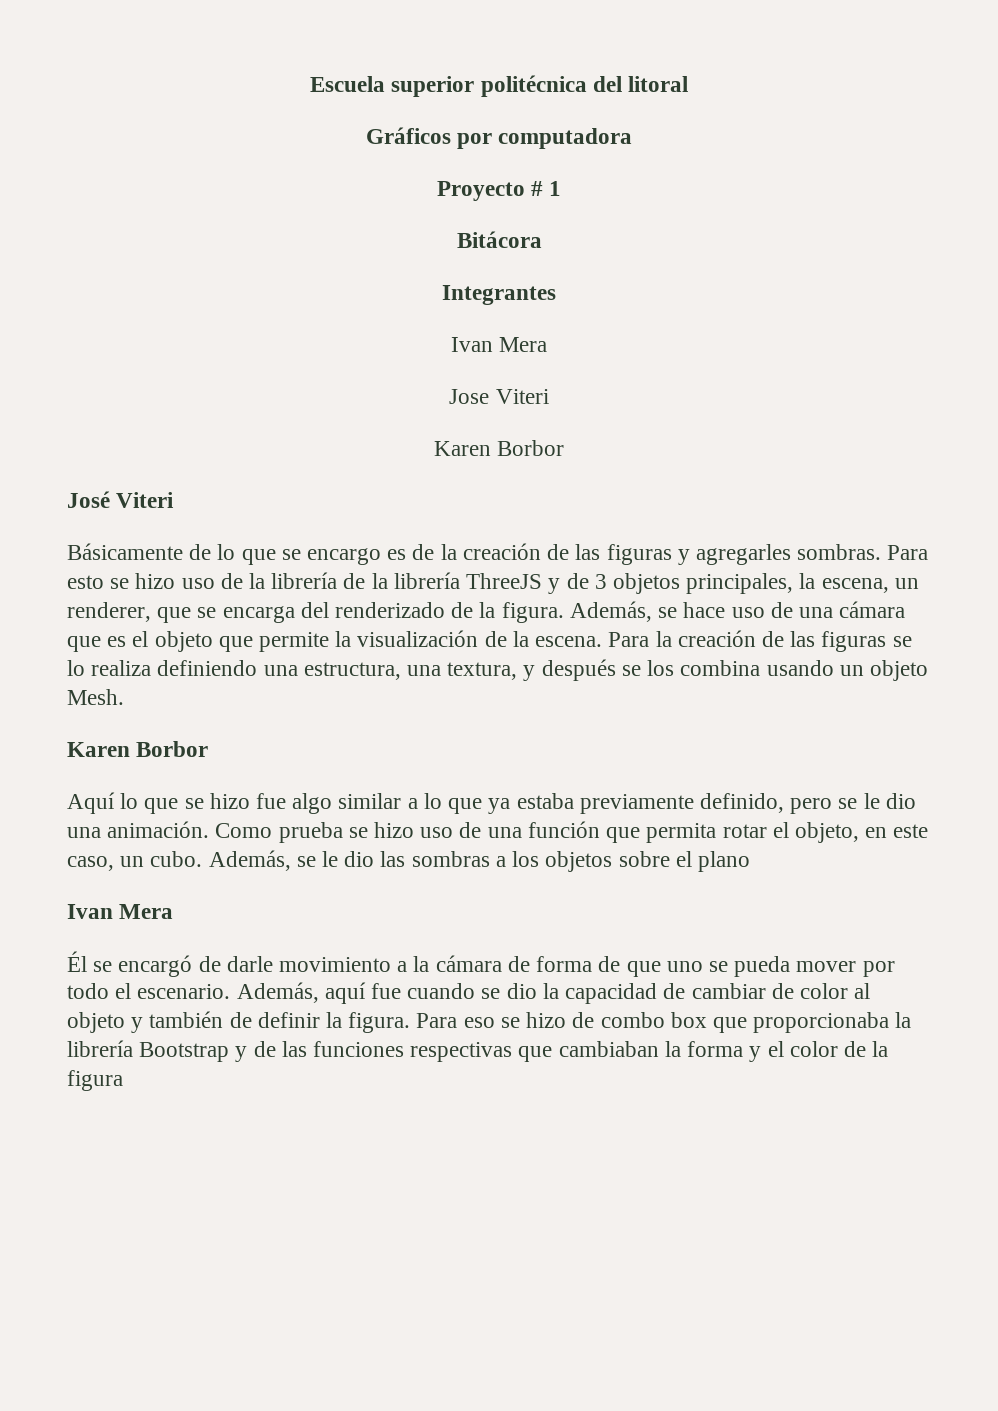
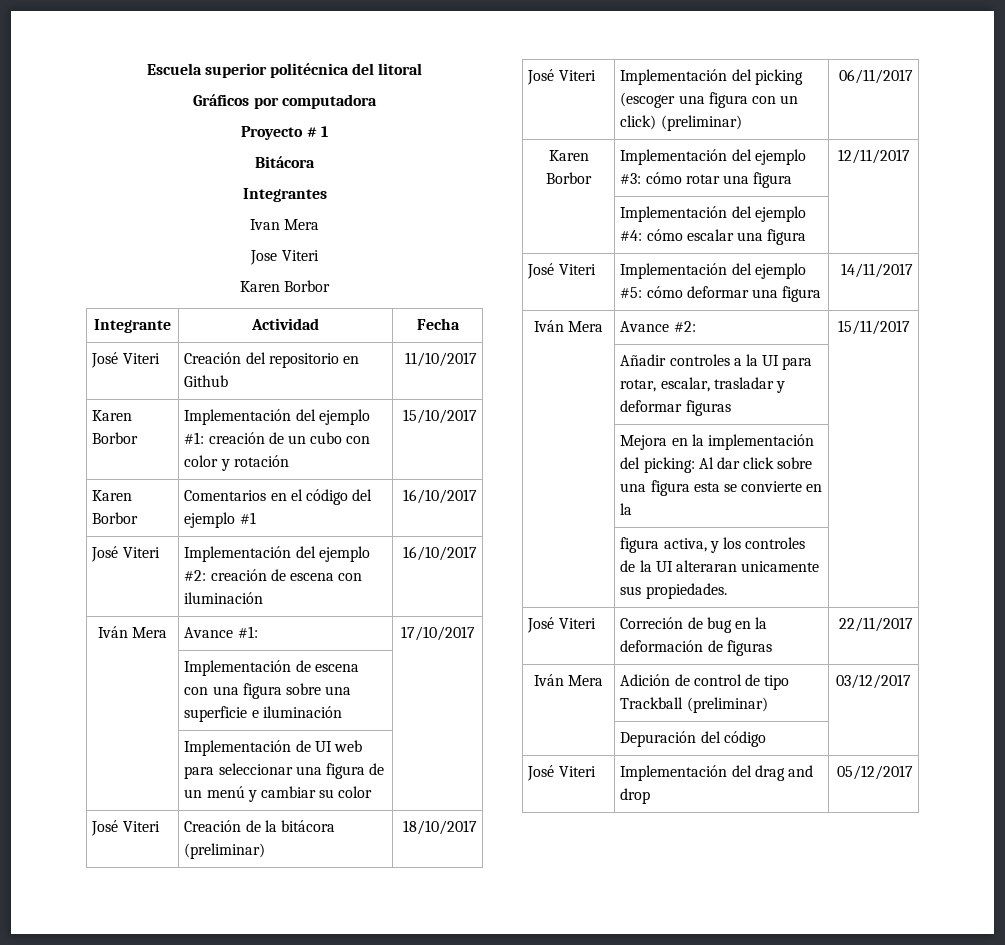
- José Viteri
- Básicamente de lo que se encargo es de la creación de las figuras y agregarles sombras. Para esto se hizo uso de la librería de la librería ThreeJS y de 3 objetos principales, la escena, un renderer, que se encarga del renderizado de la figura. Además, se hace uso de una cámara que es el objeto que permite la visualización de la escena. Para la creación de las figuras se lo realiza definiendo una estructura, una textura, y después se los combina usando un objeto Mesh.
- Karen Borbor
- Aquí lo que se hizo fue algo similar a lo que ya estaba previamente definido, pero se le dio una animación. Como prueba se hizo uso de una función que permita rotar el objeto, en este caso, un cubo. Además, se le dio las sombras a los objetos sobre el plano
- Ivan Mera
- Él se encargó de darle movimiento a la cámara de forma de que uno se pueda mover por todo el escenario. Además, aquí fue cuando se dio la capacidad de cambiar de color al objeto y también de definir la figura. Para eso se hizo de combo box que proporcionaba la librería Bootstrap y de las funciones respectivas que cambiaban la forma y el color de la figura
+ Integrante | Actividad | Fecha
+ José Viteri | Creación del repositorio en Github | 11/10/2017
+ Karen Borbor | Implementación del ejemplo #1: creación de un cubo con color y rotación | 15/10/2017
+ Karen Borbor | Comentarios en el código del ejemplo #1 | 16/10/2017
+ José Viteri | Implementación del ejemplo #2: creación de escena con iluminación | 16/10/2017
+ Iván Mera | Avance #1: | 17/10/2017
+ | Implementación de escena con una figura sobre una superficie e iluminación |
+ | Implementación de UI web para seleccionar una figura de un menú y cambiar su color |
+ José Viteri | Creación de la bitácora (preliminar) | 18/10/2017
+ José Viteri | Implementación del picking (escoger una figura con un click) (preliminar) | 06/11/2017
+ Karen Borbor | Implementación del ejemplo #3: cómo rotar una figura | 12/11/2017
+ | Implementación del ejemplo #4: cómo escalar una figura |
+ José Viteri | Implementación del ejemplo #5: cómo deformar una figura | 14/11/2017
+ Iván Mera | Avance #2: | 15/11/2017
+ | Añadir controles a la UI para rotar, escalar, trasladar y deformar figuras |
+ | Mejora en la implementación del picking: Al dar click sobre una figura esta se convierte en la |
+ | figura activa, y los controles de la UI alteraran unicamente sus propiedades. |
+ José Viteri | Correción de bug en la deformación de figuras | 22/11/2017
+ Iván Mera | Adición de control de tipo Trackball (preliminar) | 03/12/2017
+ | Depuración del código |
+ José Viteri | Implementación del drag and drop | 05/12/2017

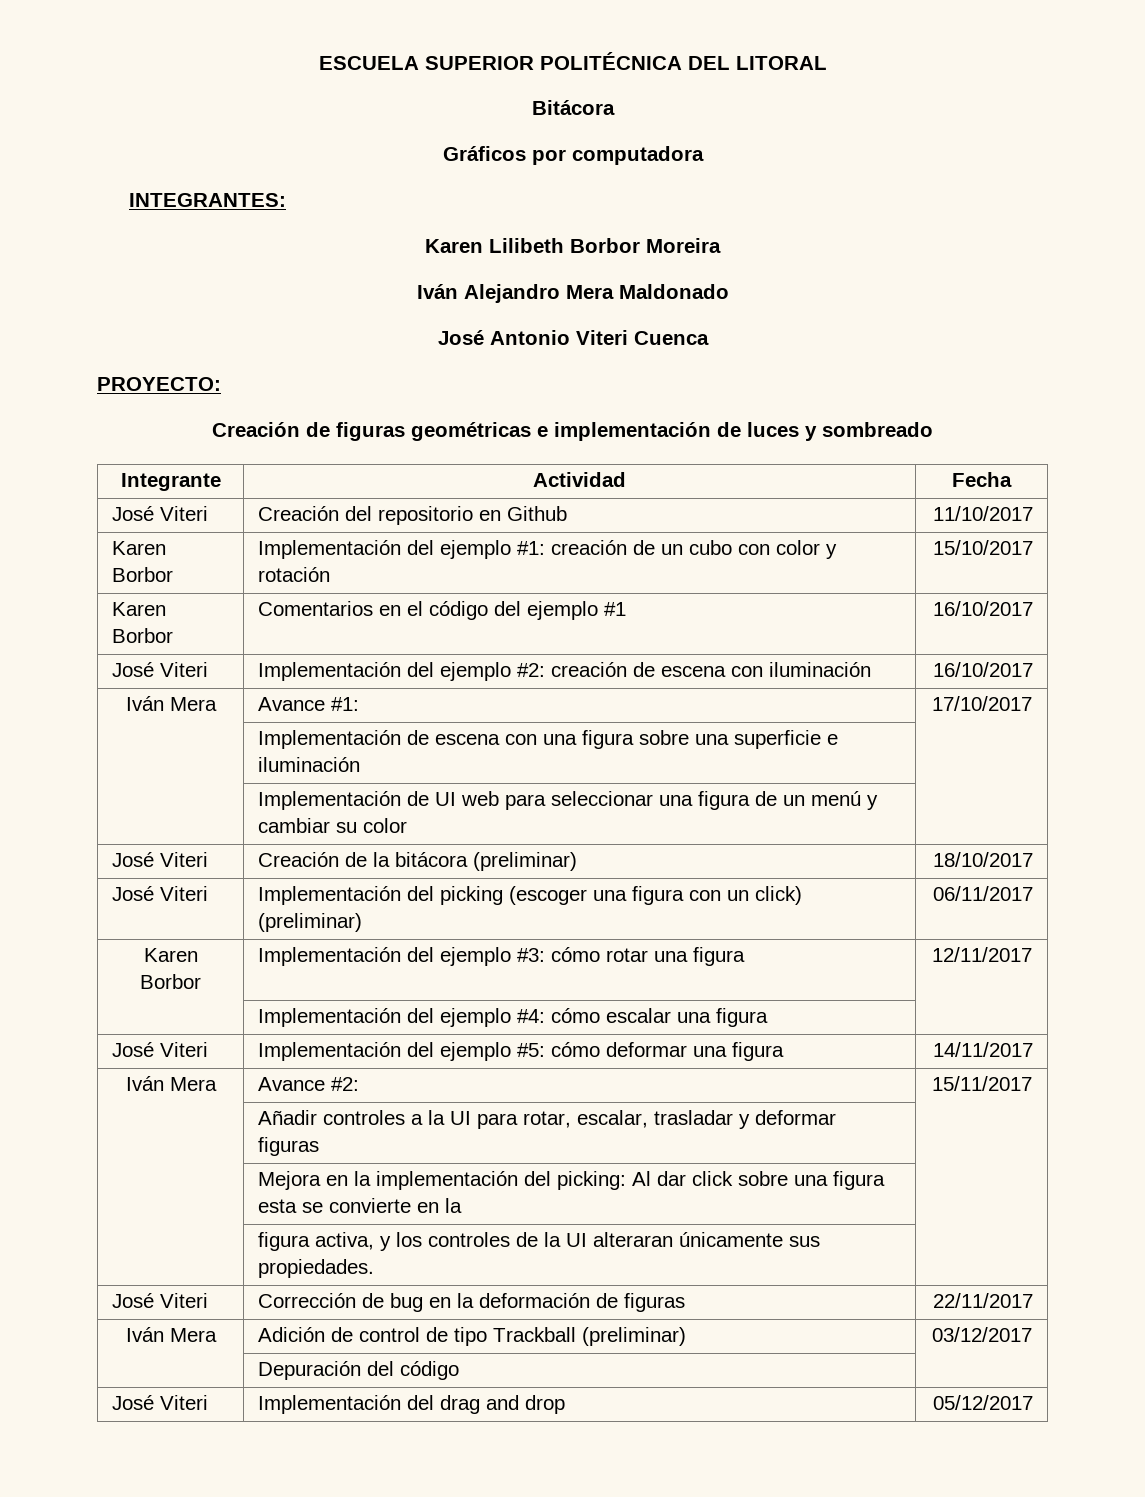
- Escuela superior politécnica del litoral
+ ESCUELA SUPERIOR POLITÉCNICA DEL LITORAL
+ Bitácora
  Gráficos por computadora
- Proyecto # 1
- Bitácora
- Integrantes
- Ivan Mera
- Jose Viteri
- Karen Borbor
+ INTEGRANTES:
+ Karen Lilibeth Borbor Moreira
+ Iván Alejandro Mera Maldonado
+ José Antonio Viteri Cuenca
+ PROYECTO:
+ Creación de figuras geométricas e implementación de luces y sombreado
- | figura activa, y los controles de la UI alteraran unicamente sus propiedades. |
+ | figura activa, y los controles de la UI alteraran únicamente sus propiedades. |
- José Viteri | Correción de bug en la deformación de figuras | 22/11/2017
+ José Viteri | Corrección de bug en la deformación de figuras | 22/11/2017

